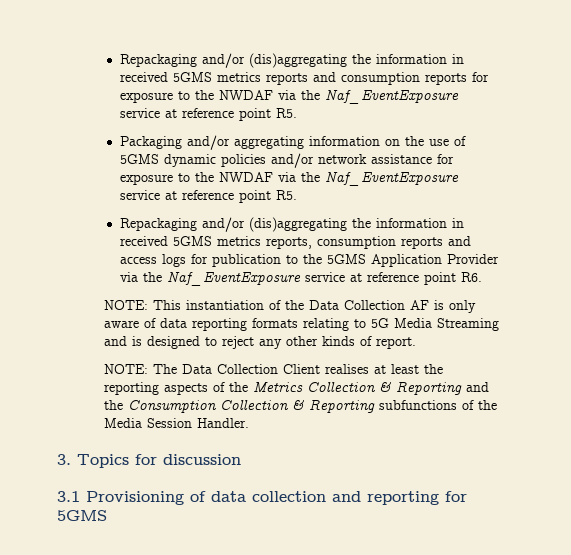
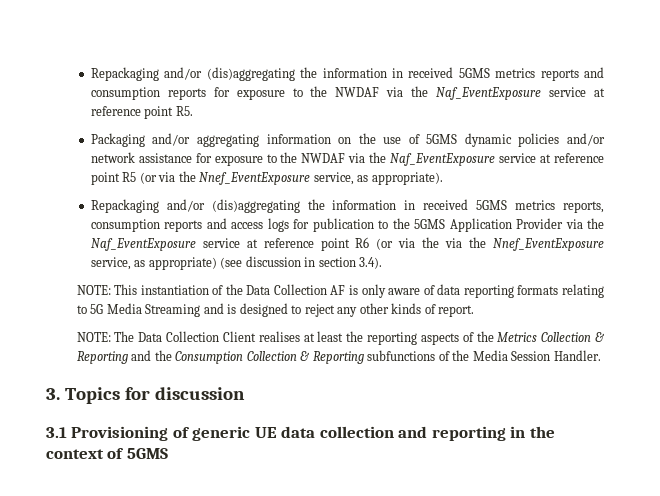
- Packaging and/or aggregating information on the use of 5GMS dynamic policies and/or network assistance for exposure to the NWDAF via the Naf_EventExposure service at reference point R5.
+ Packaging and/or aggregating information on the use of 5GMS dynamic policies and/or network assistance for exposure to the NWDAF via the Naf_EventExposure service at reference point R5 (or via the Nnef_EventExposure service, as appropriate).
- Repackaging and/or (dis)aggregating the information in received 5GMS metrics reports, consumption reports and access logs for publication to the 5GMS Application Provider via the Naf_EventExposure service at reference point R6.
+ Repackaging and/or (dis)aggregating the information in received 5GMS metrics reports, consumption reports and access logs for publication to the 5GMS Application Provider via the Naf_EventExposure service at reference point R6 (or via the via the Nnef_EventExposure service, as appropriate) (see discussion in section 3.4).
- 3.1 Provisioning of data collection and reporting for 5GMS
+ 3.1 Provisioning of generic UE data collection and reporting in the context of 5GMS

